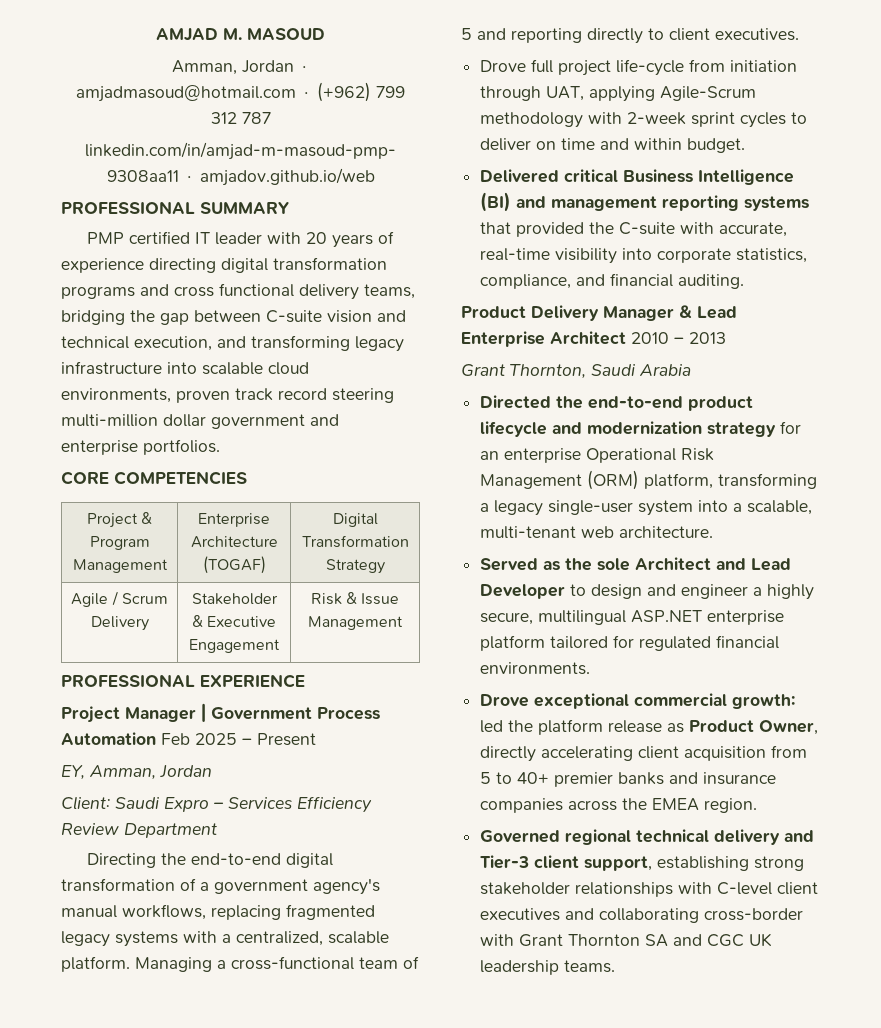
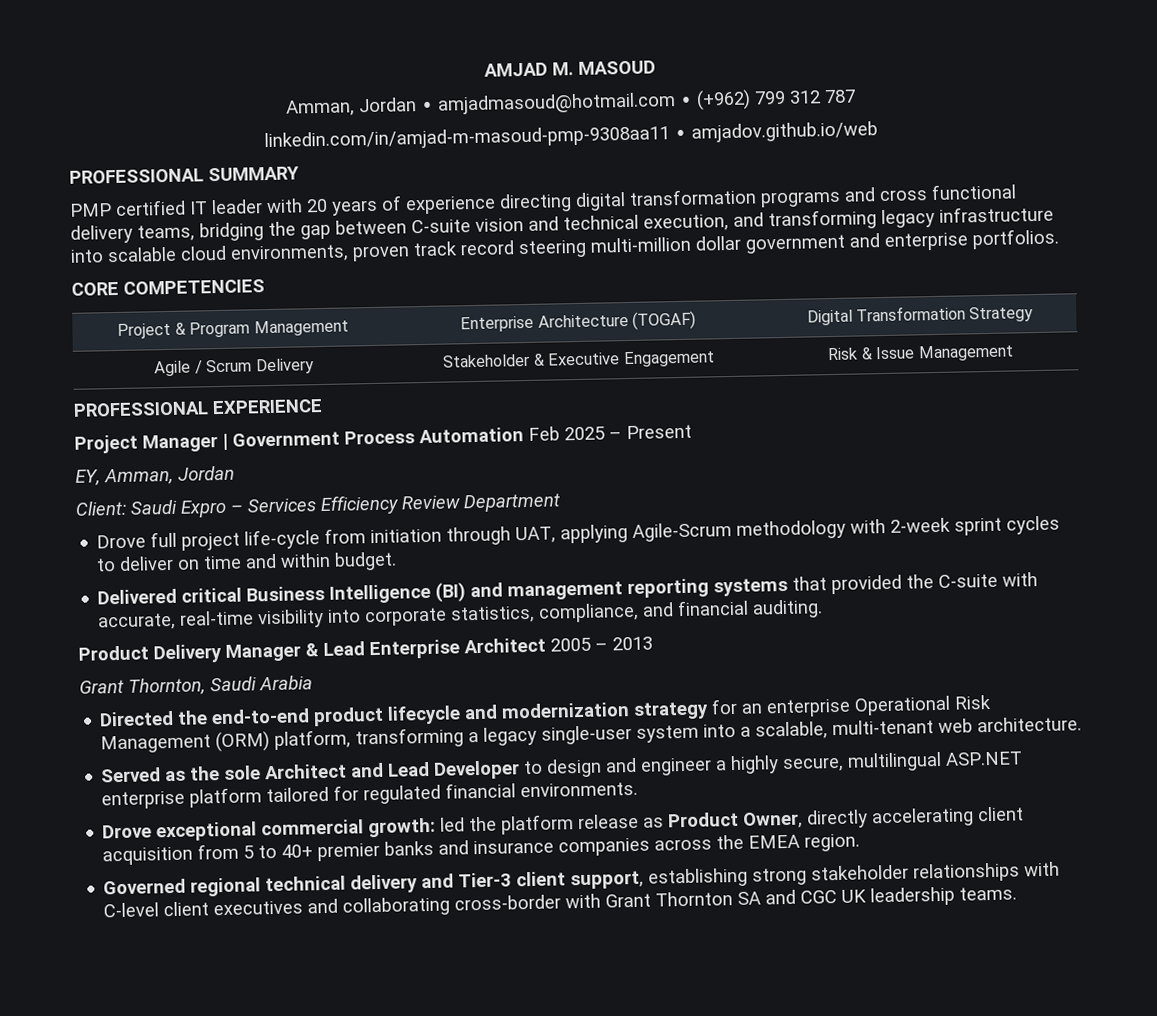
- Directing the end-to-end digital transformation of a government agency's manual workflows, replacing fragmented legacy systems with a centralized, scalable platform. Managing a cross-functional team of 5 and reporting directly to client executives.
- Product Delivery Manager & Lead Enterprise Architect 2010 – 2013
+ Product Delivery Manager & Lead Enterprise Architect 2005 – 2013

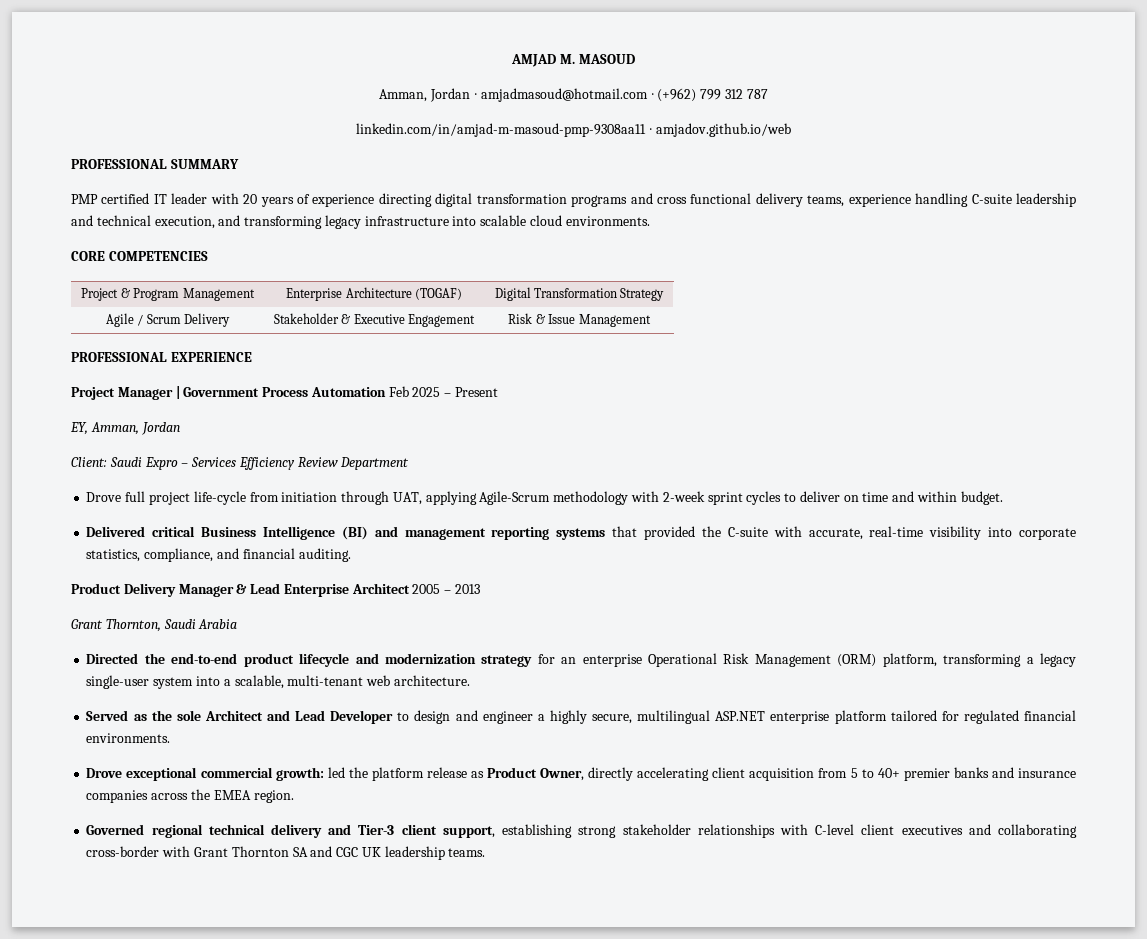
- PMP certified IT leader with 20 years of experience directing digital transformation programs and cross functional delivery teams, bridging the gap between C-suite vision and technical execution, and transforming legacy infrastructure into scalable cloud environments, proven track record steering multi-million dollar government and enterprise portfolios.
+ PMP certified IT leader with 20 years of experience directing digital transformation programs and cross functional delivery teams, experience handling C-suite leadership and technical execution, and transforming legacy infrastructure into scalable cloud environments.

